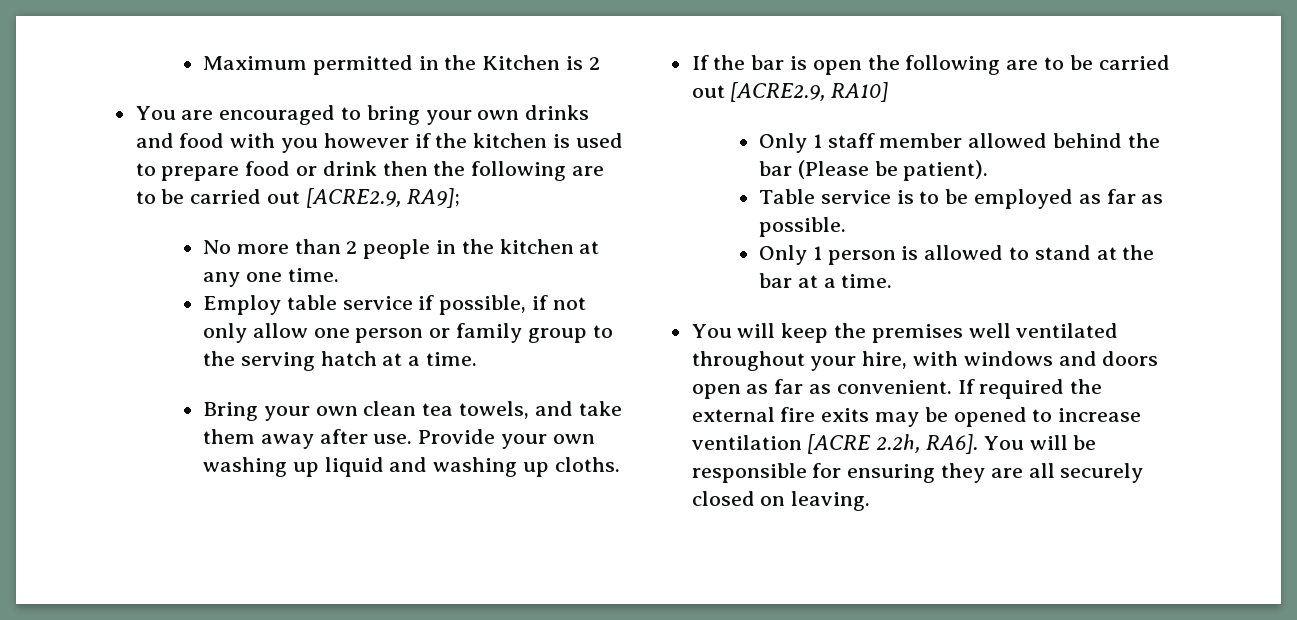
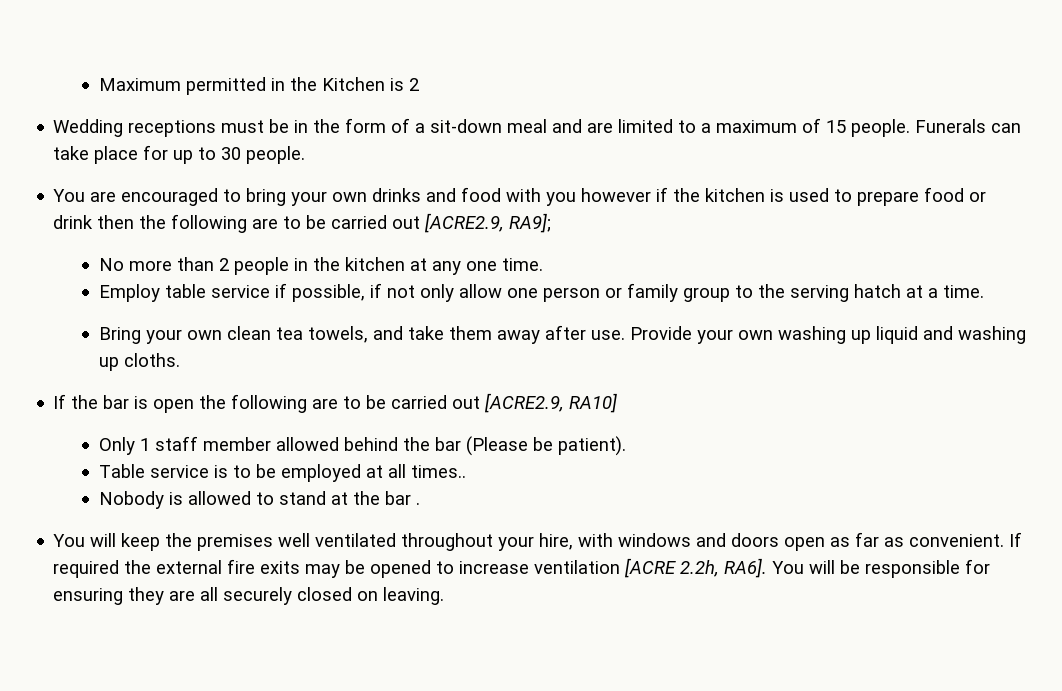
+ Wedding receptions must be in the form of a sit-down meal and are limited to a maximum of 15 people. Funerals can take place for up to 30 people.
- Table service is to be employed as far as possible.
- Only 1 person is allowed to stand at the bar at a time.
+ Table service is to be employed at all times..
+ Nobody is allowed to stand at the bar .

